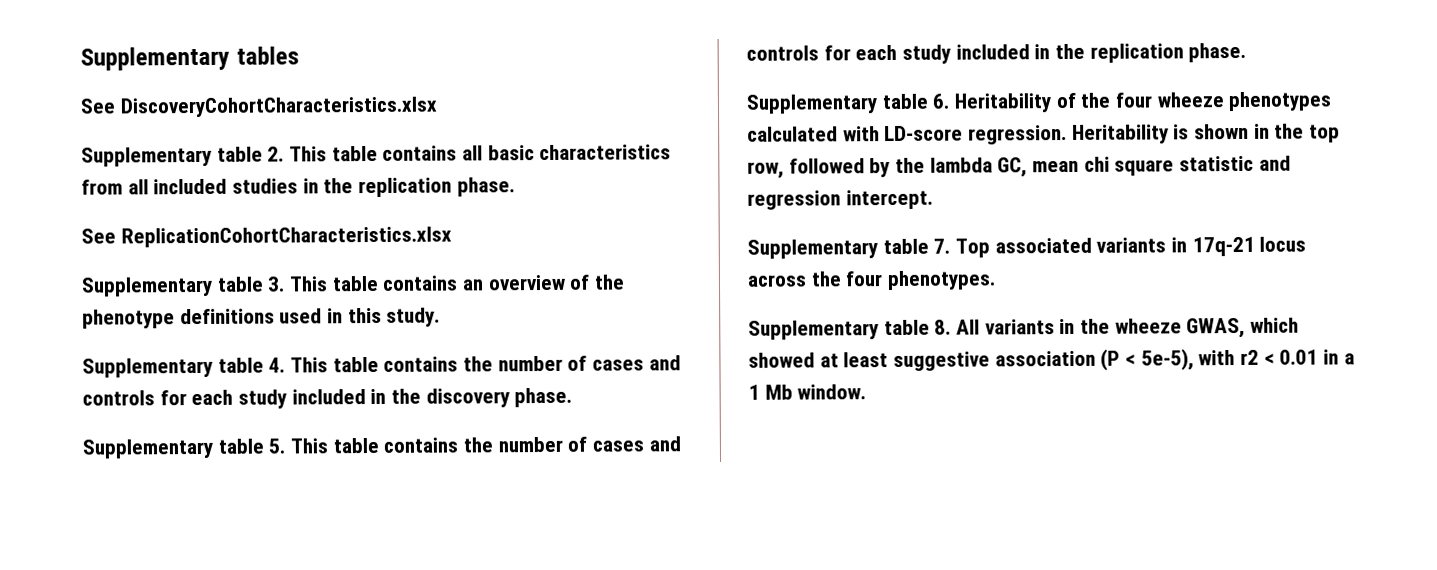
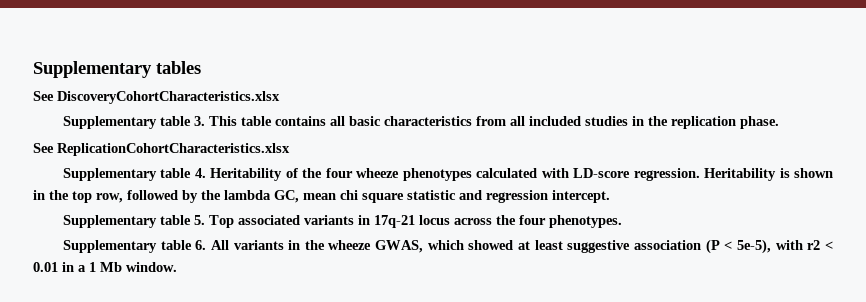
- Supplementary table 2. This table contains all basic characteristics from all included studies in the replication phase.
+ Supplementary table 3. This table contains all basic characteristics from all included studies in the replication phase.
- Supplementary table 3. This table contains an overview of the phenotype definitions used in this study.
- Supplementary table 4. This table contains the number of cases and controls for each study included in the discovery phase.
- Supplementary table 5. This table contains the number of cases and controls for each study included in the replication phase.
- Supplementary table 6. Heritability of the four wheeze phenotypes calculated with LD-score regression.
+ Supplementary table 4. Heritability of the four wheeze phenotypes calculated with LD-score regression.
- Supplementary table 7. Top associated variants in 17q-21 locus across the four phenotypes.
+ Supplementary table 5. Top associated variants in 17q-21 locus across the four phenotypes.
- Supplementary table 8. All variants in the wheeze GWAS, which showed at least suggestive association (P < 5e-5), with r2 < 0.01 in a 1 Mb window.
+ Supplementary table 6. All variants in the wheeze GWAS, which showed at least suggestive association (P < 5e-5), with r2 < 0.01 in a 1 Mb window.

